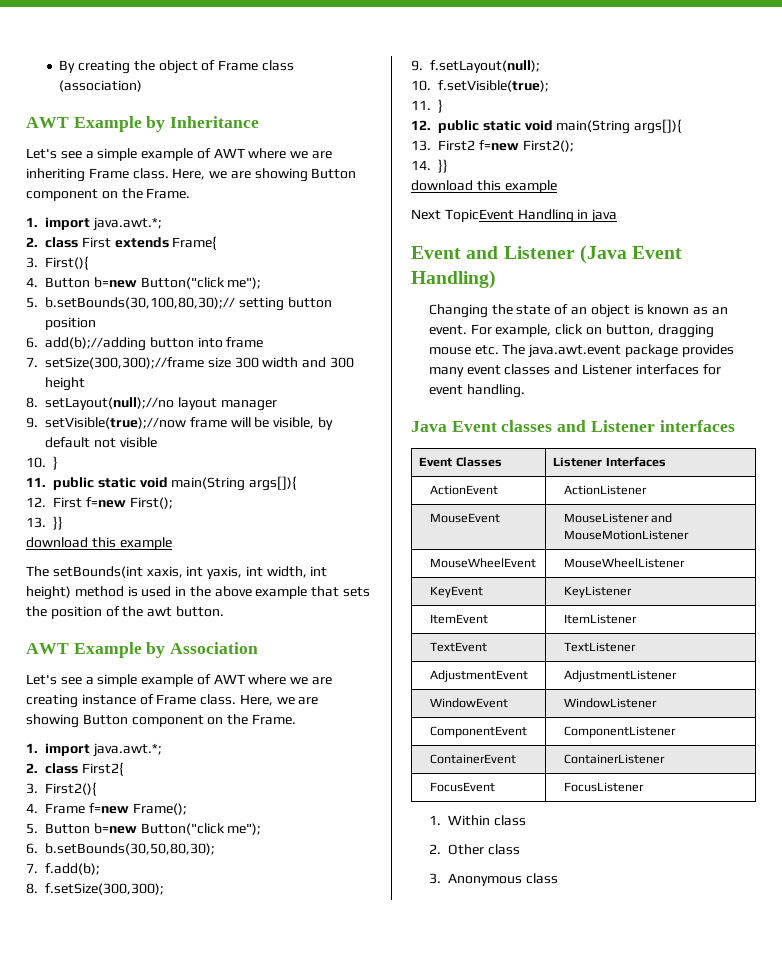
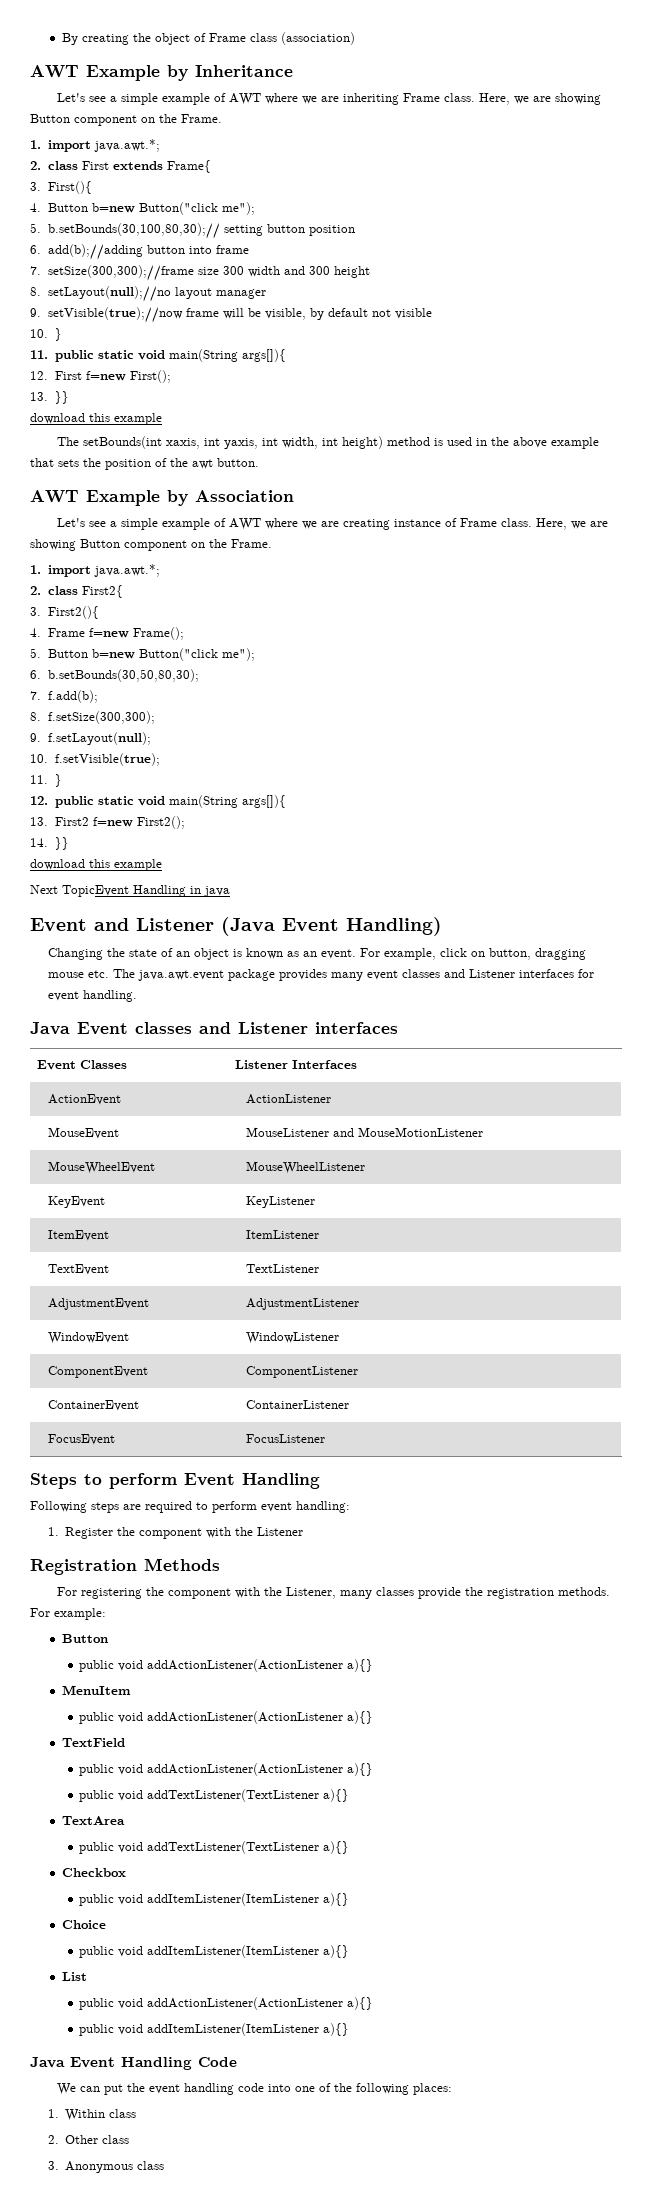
+ Steps to perform Event Handling
+ Following steps are required to perform event handling:
+ 1. Register the component with the Listener
+ Registration Methods
+ For registering the component with the Listener, many classes provide the registration methods. For example:
+ Button
+ public void addActionListener(ActionListener a){}
+ MenuItem
+ public void addActionListener(ActionListener a){}
+ TextField
+ public void addActionListener(ActionListener a){}
+ public void addTextListener(TextListener a){}
+ TextArea
+ public void addTextListener(TextListener a){}
+ Checkbox
+ public void addItemListener(ItemListener a){}
+ Choice
+ public void addItemListener(ItemListener a){}
+ List
+ public void addActionListener(ActionListener a){}
+ public void addItemListener(ItemListener a){}
+ Java Event Handling Code
+ We can put the event handling code into one of the following places:

